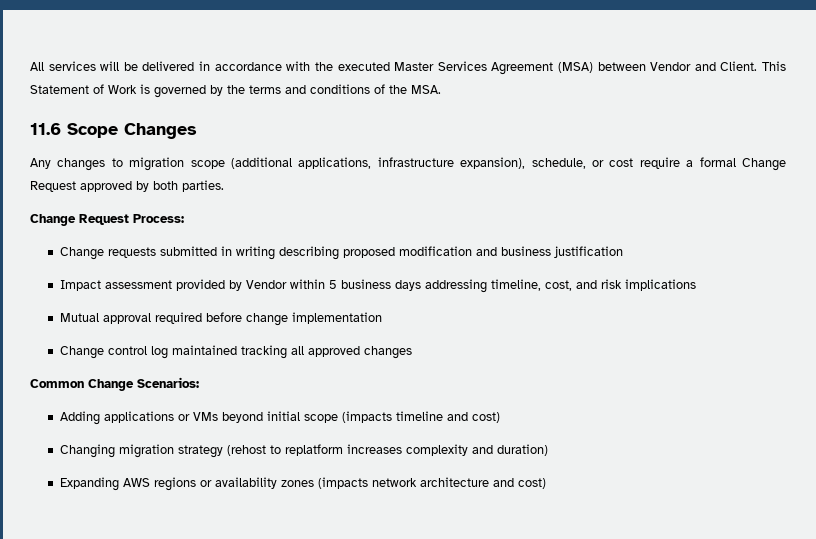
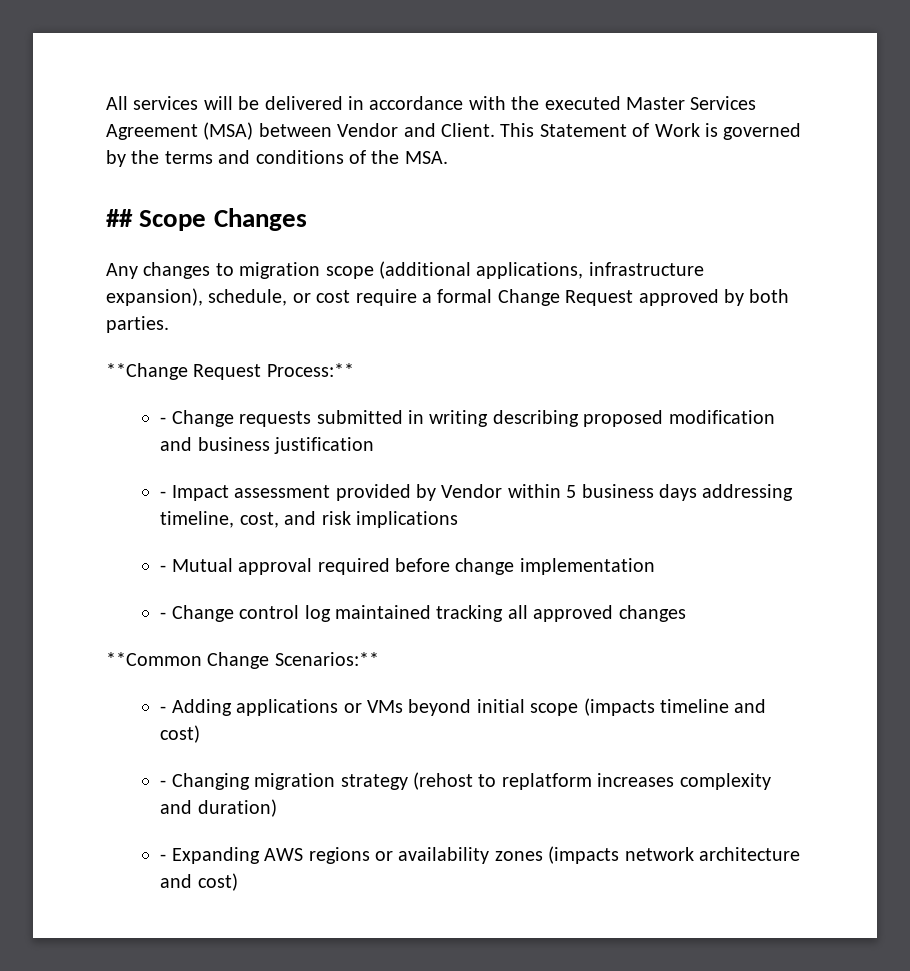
- 11.6 Scope Changes
+ ## Scope Changes
- Change Request Process:
- Change requests submitted in writing describing proposed modification and business justification
+ **Change Request Process:**
+ - Change requests submitted in writing describing proposed modification and business justification
- Impact assessment provided by Vendor within 5 business days addressing timeline, cost, and risk implications
+ - Impact assessment provided by Vendor within 5 business days addressing timeline, cost, and risk implications
- Mutual approval required before change implementation
+ - Mutual approval required before change implementation
- Change control log maintained tracking all approved changes
+ - Change control log maintained tracking all approved changes
- Common Change Scenarios:
- Adding applications or VMs beyond initial scope (impacts timeline and cost)
+ **Common Change Scenarios:**
+ - Adding applications or VMs beyond initial scope (impacts timeline and cost)
- Changing migration strategy (rehost to replatform increases complexity and duration)
+ - Changing migration strategy (rehost to replatform increases complexity and duration)
- Expanding AWS regions or availability zones (impacts network architecture and cost)
+ - Expanding AWS regions or availability zones (impacts network architecture and cost)

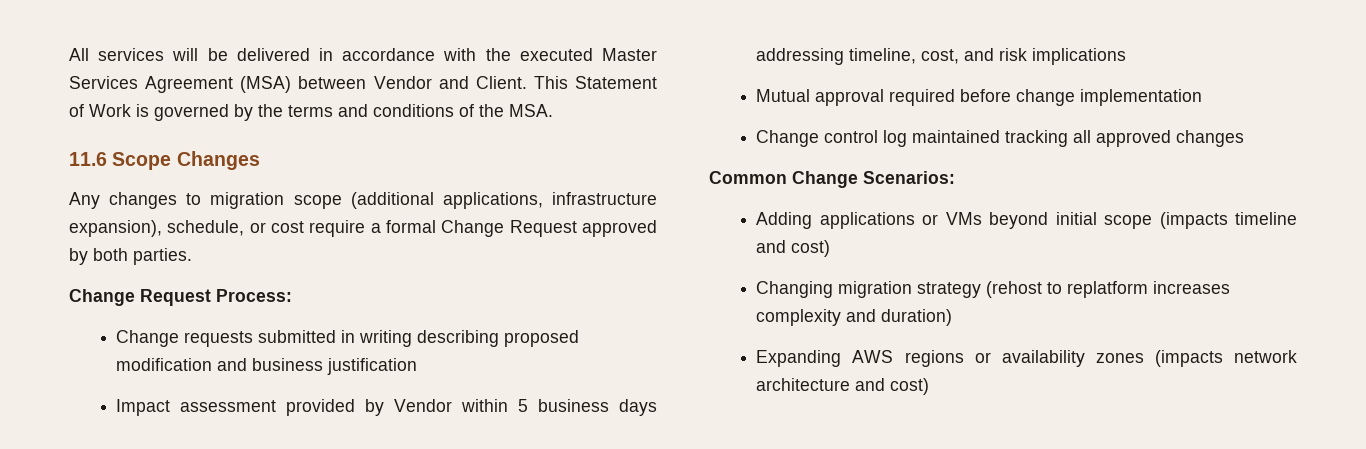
- ## Scope Changes
+ 11.6 Scope Changes
- **Change Request Process:**
- - Change requests submitted in writing describing proposed modification and business justification
+ Change Request Process:
+ Change requests submitted in writing describing proposed modification and business justification
- - Impact assessment provided by Vendor within 5 business days addressing timeline, cost, and risk implications
+ Impact assessment provided by Vendor within 5 business days addressing timeline, cost, and risk implications
- - Mutual approval required before change implementation
+ Mutual approval required before change implementation
- - Change control log maintained tracking all approved changes
+ Change control log maintained tracking all approved changes
- **Common Change Scenarios:**
- - Adding applications or VMs beyond initial scope (impacts timeline and cost)
+ Common Change Scenarios:
+ Adding applications or VMs beyond initial scope (impacts timeline and cost)
- - Changing migration strategy (rehost to replatform increases complexity and duration)
+ Changing migration strategy (rehost to replatform increases complexity and duration)
- - Expanding AWS regions or availability zones (impacts network architecture and cost)
+ Expanding AWS regions or availability zones (impacts network architecture and cost)

